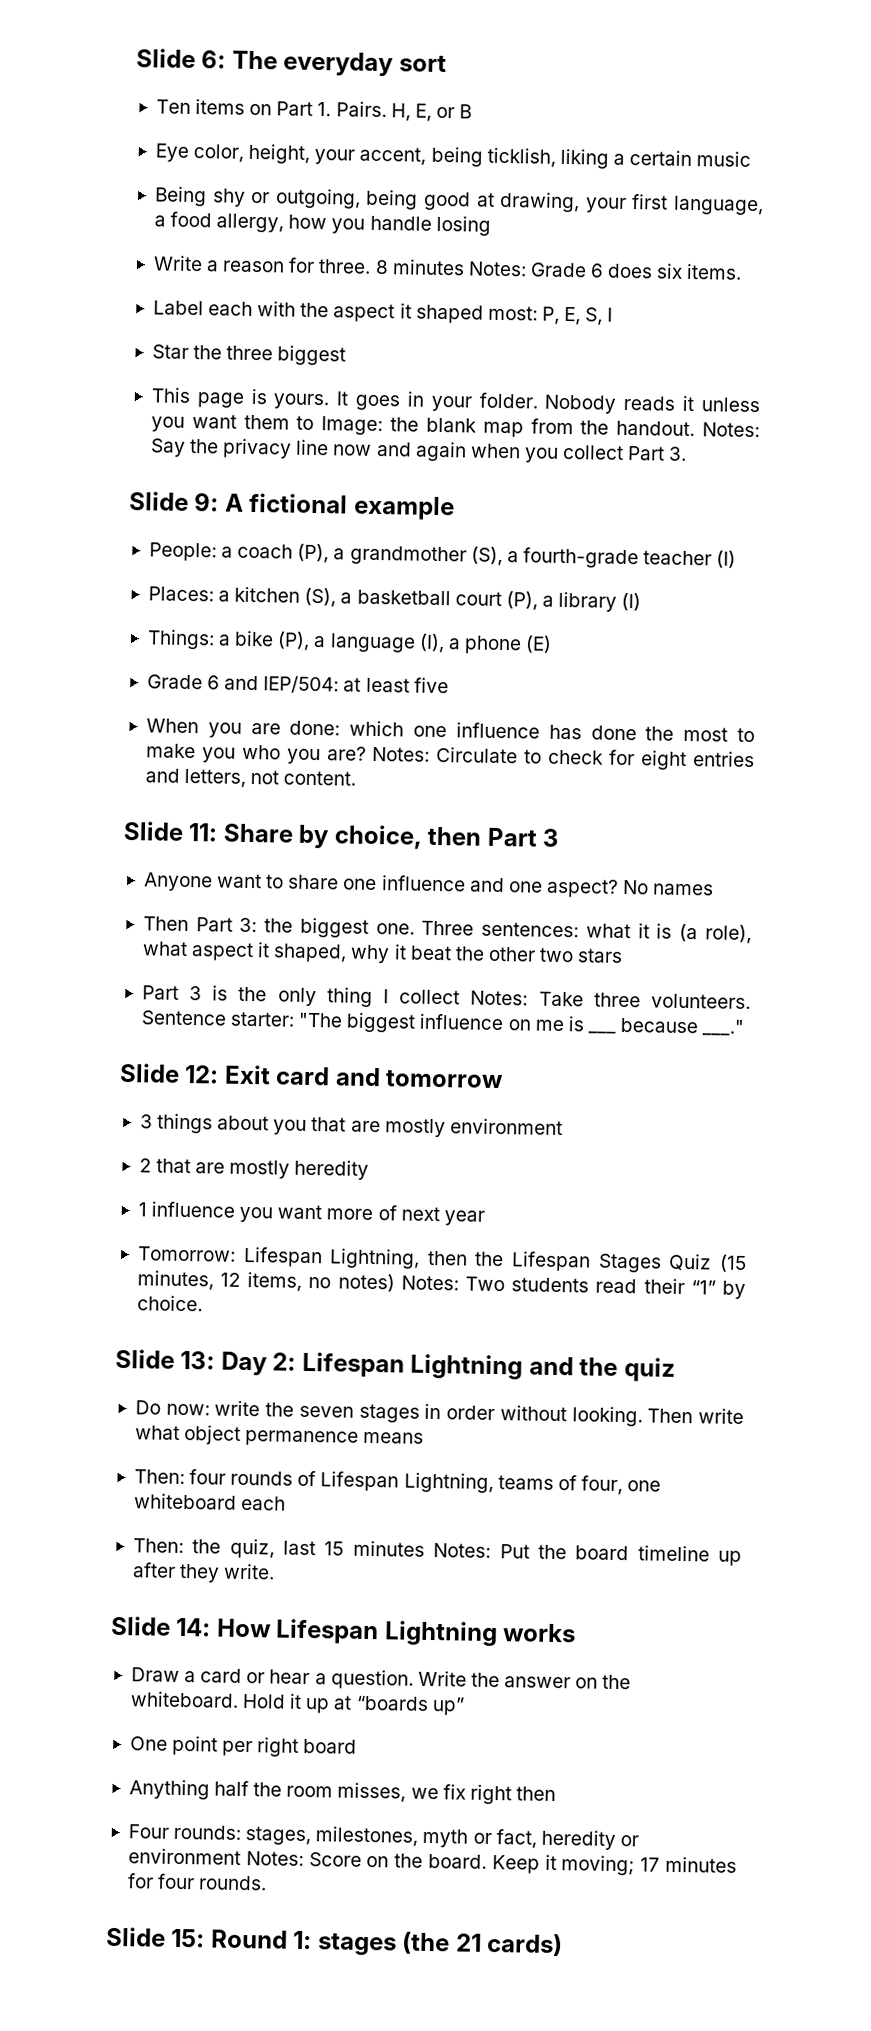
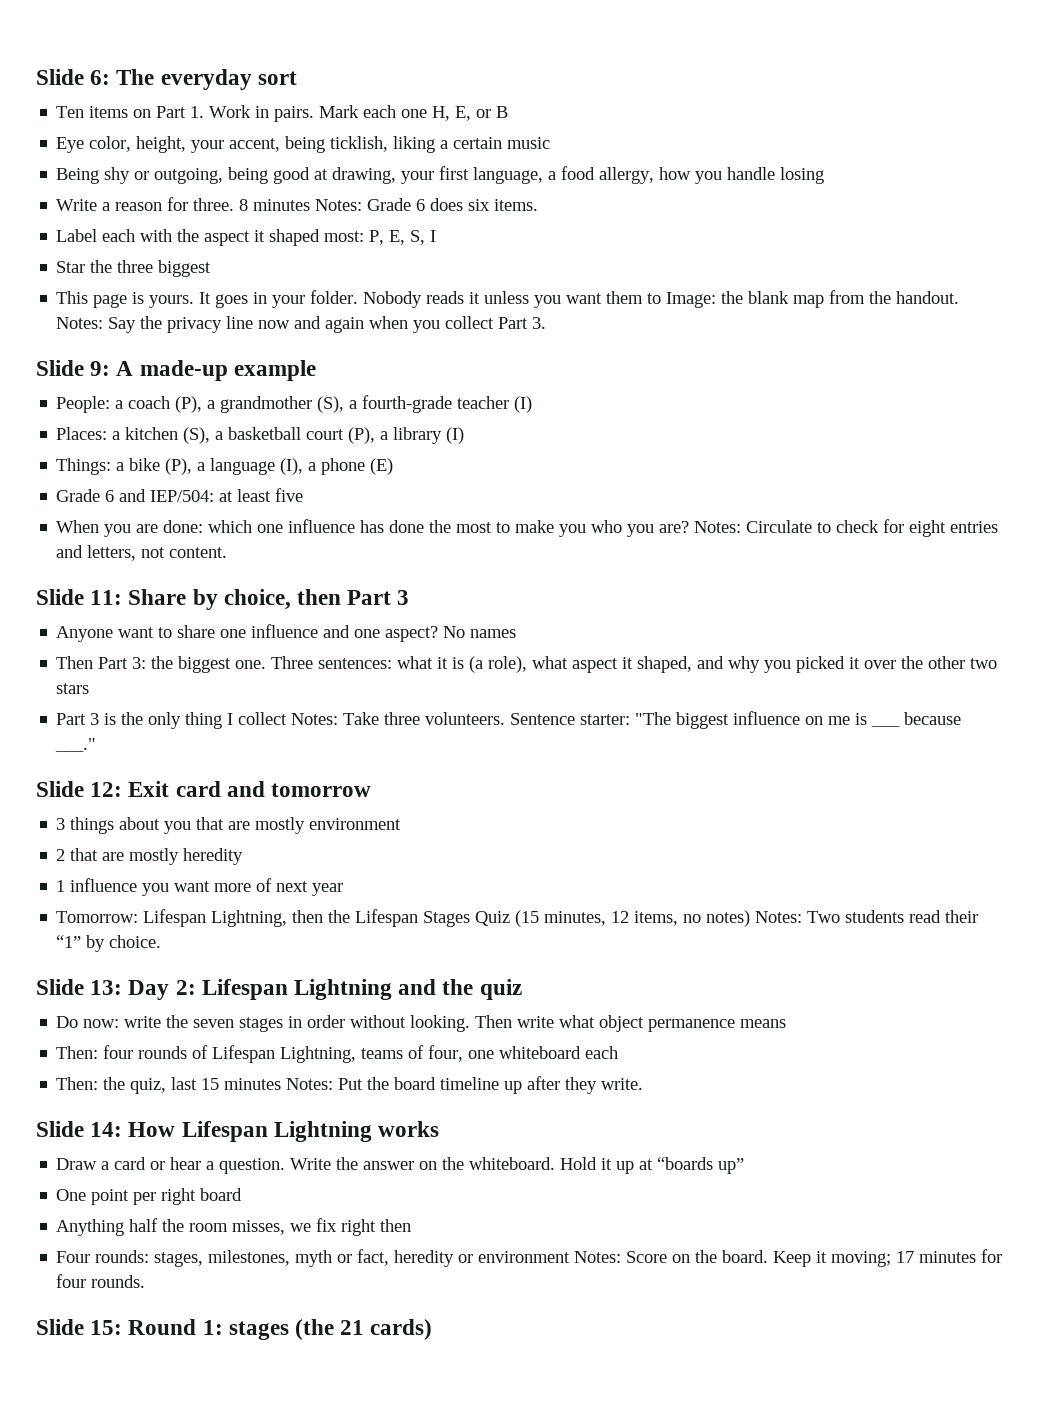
- Ten items on Part 1. Pairs. H, E, or B
+ Ten items on Part 1. Work in pairs. Mark each one H, E, or B
- Slide 9: A fictional example
+ Slide 9: A made-up example
- Three sentences: what it is (a role), what aspect it shaped, why it beat the other two stars
+ Three sentences: what it is (a role), what aspect it shaped, and why you picked it over the other two stars

